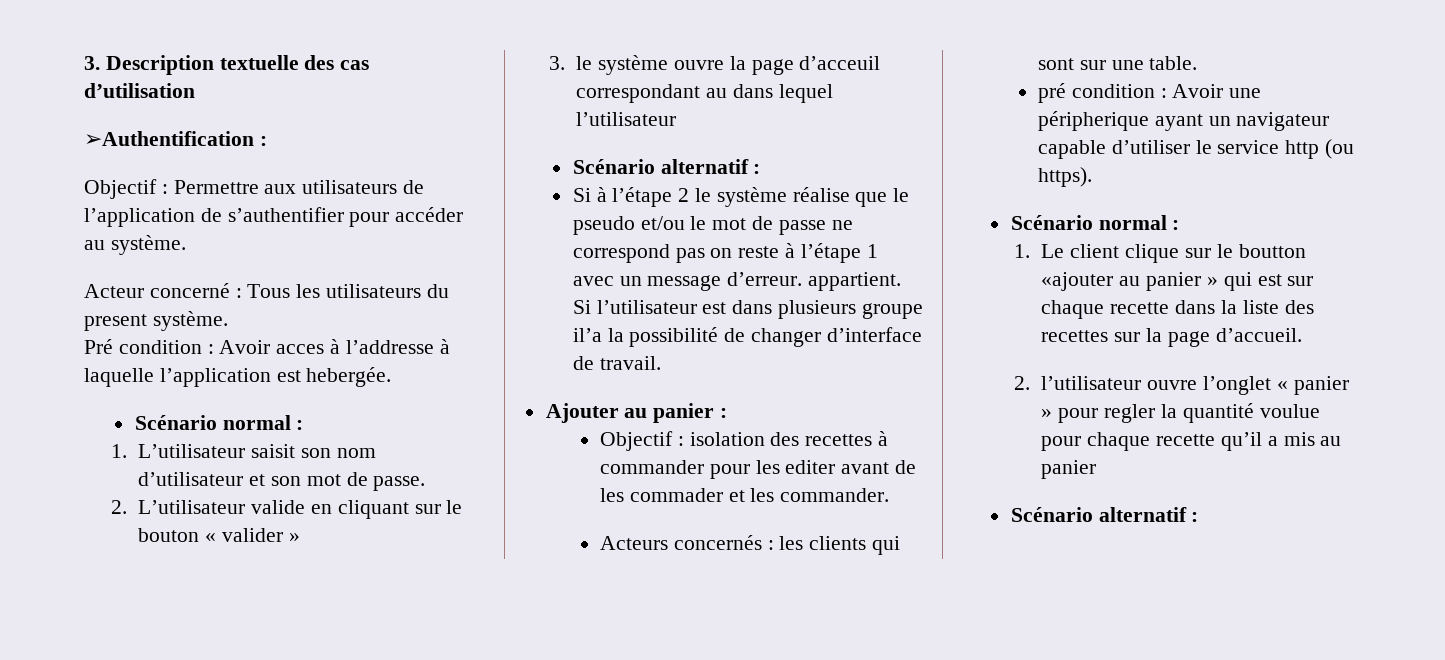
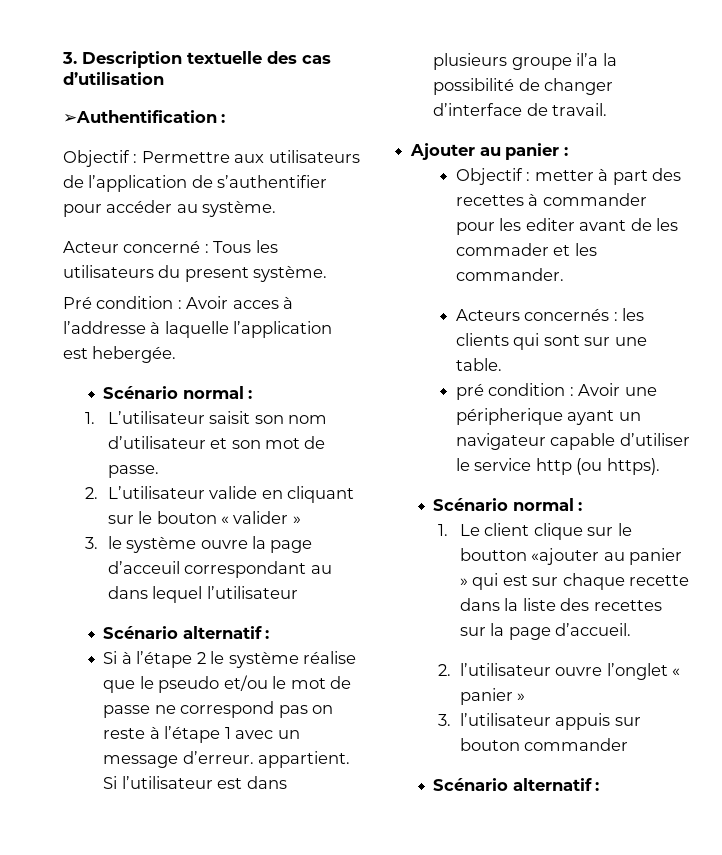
- Objectif : isolation des recettes à commander pour les editer avant de les commader et les commander.
+ Objectif : metter à part des recettes à commander pour les editer avant de les commader et les commander.
- 2. l’utilisateur ouvre l’onglet « panier » pour regler la quantité voulue pour chaque recette qu’il a mis au panier
+ 2. l’utilisateur ouvre l’onglet « panier »
+ 3. l’utilisateur appuis sur bouton commander

